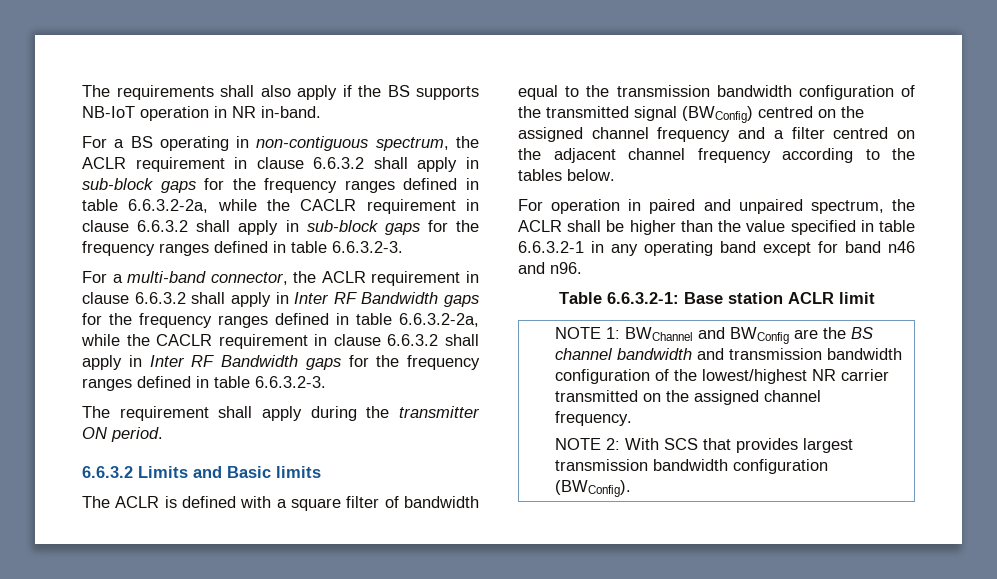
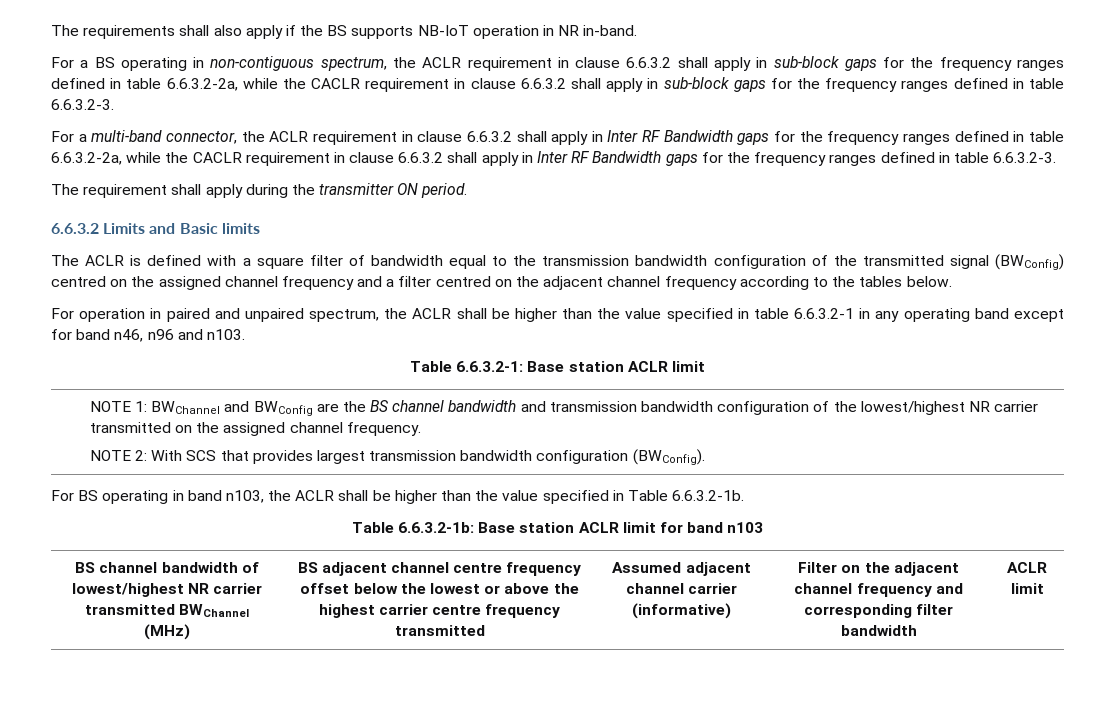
- For operation in paired and unpaired spectrum, the ACLR shall be higher than the value specified in table 6.6.3.2-1 in any operating band except for band n46 and n96.
+ For operation in paired and unpaired spectrum, the ACLR shall be higher than the value specified in table 6.6.3.2-1 in any operating band except for band n46, n96 and n103.
+ For BS operating in band n103, the ACLR shall be higher than the value specified in Table 6.6.3.2-1b.
+ Table 6.6.3.2-1b: Base station ACLR limit for band n103
+ BS channel bandwidth of lowest/highest NR carrier transmitted BWChannel (MHz) | BS adjacent channel centre frequency offset below the lowest or above the highest carrier centre frequency transmitted | Assumed adjacent channel carrier (informative) | Filter on the adjacent channel frequency and corresponding filter bandwidth | ACLR limit

